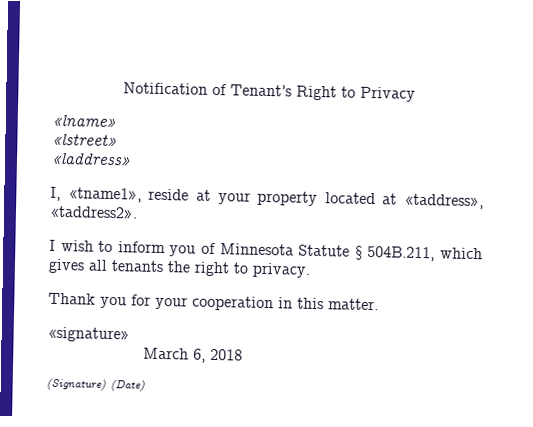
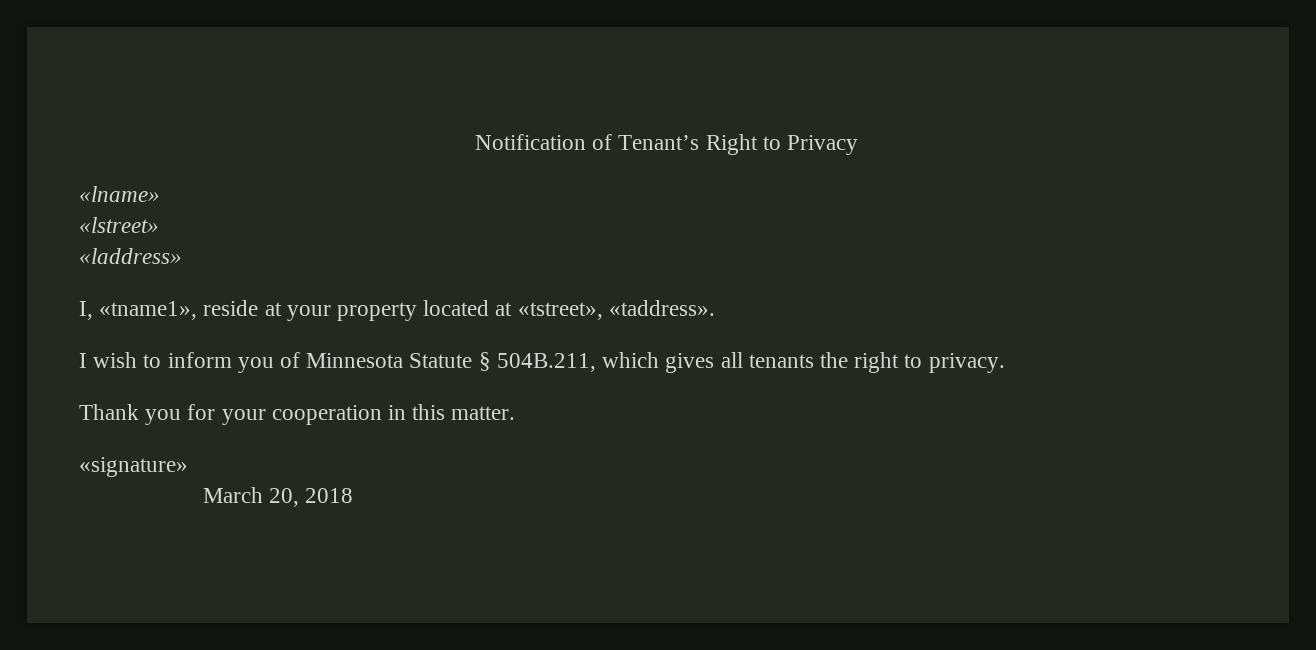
- I, «tname1», reside at your property located at «taddress», «taddress2».
+ I, «tname1», reside at your property located at «tstreet», «taddress».
- March 6, 2018
+ March 20, 2018
- (Signature) (Date)

